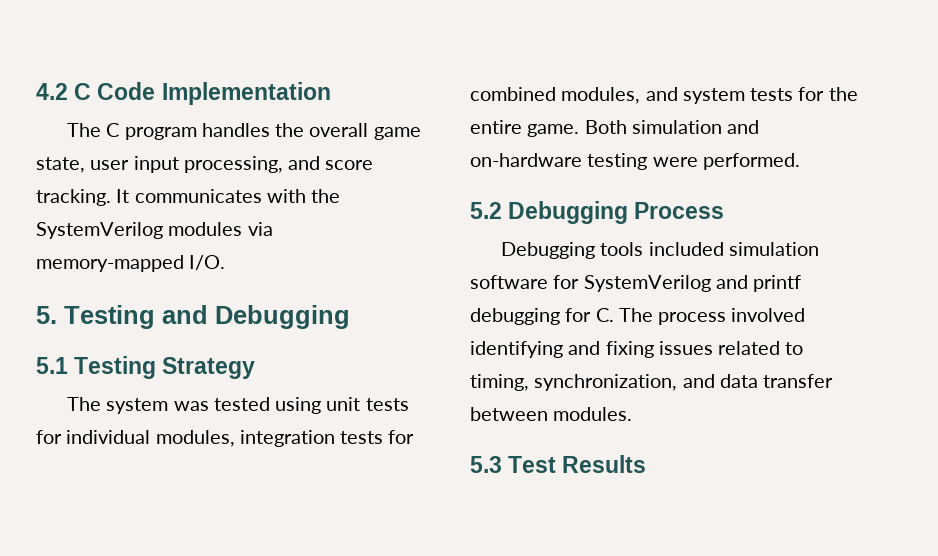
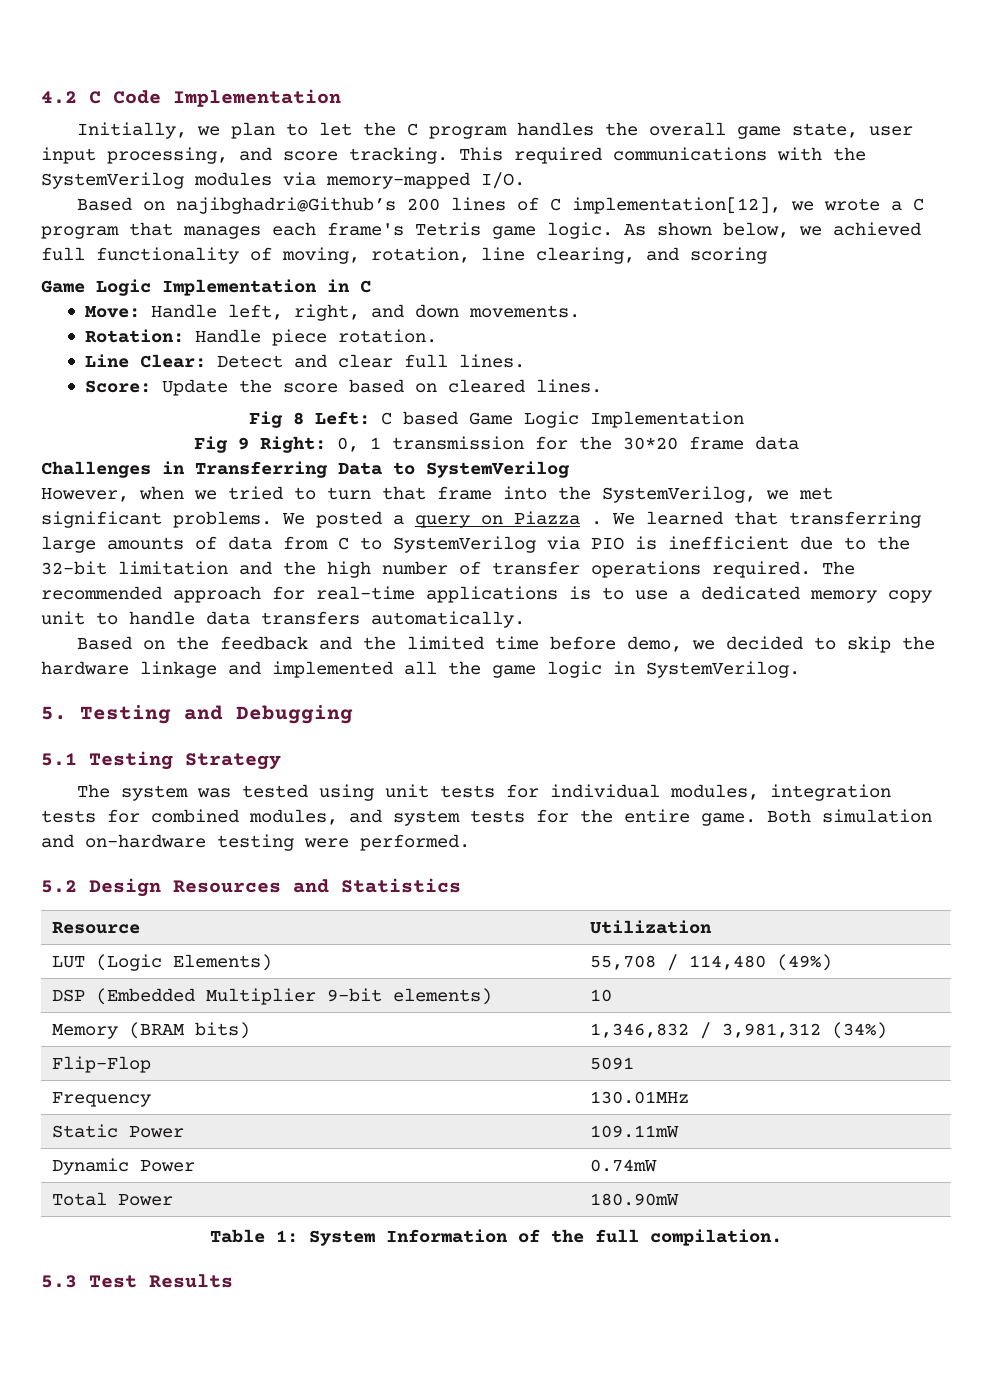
- The C program handles the overall game state, user input processing, and score tracking.
+ Initially, we plan to let the C program handles the overall game state, user input processing, and score tracking.
- It communicates with the SystemVerilog modules via memory-mapped I/O.
+ This required communications with the SystemVerilog modules via memory-mapped I/O.
+ Based on najibghadri@Github’s 200 lines of C implementation[12], we wrote a C program that manages each frame's Tetris game logic. As shown below, we achieved full functionality of moving, rotation, line clearing, and scoring
+ Game Logic Implementation in C
+ Move: Handle left, right, and down movements.
+ Rotation: Handle piece rotation.
+ Line Clear: Detect and clear full lines.
+ Score: Update the score based on cleared lines.
+ Fig 8 Left: C based Game Logic Implementation
+ Fig 9 Right: 0, 1 transmission for the 30*20 frame data
+ Challenges in Transferring Data to SystemVerilog
+ However, when we tried to turn that frame into the SystemVerilog, we met significant problems. We posted a query on Piazza . We learned that transferring large amounts of data from C to SystemVerilog via PIO is inefficient due to the 32-bit limitation and the high number of transfer operations required. The recommended approach for real-time applications is to use a dedicated memory copy unit to handle data transfers automatically.
+ Based on the feedback and the limited time before demo, we decided to skip the hardware linkage and implemented all the game logic in SystemVerilog.
- 5.2 Debugging Process
- Debugging tools included simulation software for SystemVerilog and printf debugging for C. The process involved identifying and fixing issues related to timing, synchronization, and data transfer between modules.
+ 5.2 Design Resources and Statistics
+ Resource | Utilization
+ LUT (Logic Elements) | 55,708 / 114,480 (49%)
+ DSP (Embedded Multiplier 9-bit elements) | 10
+ Memory (BRAM bits) | 1,346,832 / 3,981,312 (34%)
+ Flip-Flop | 5091
+ Frequency | 130.01MHz
+ Static Power | 109.11mW
+ Dynamic Power | 0.74mW
+ Total Power | 180.90mW
+ Table 1: System Information of the full compilation.

